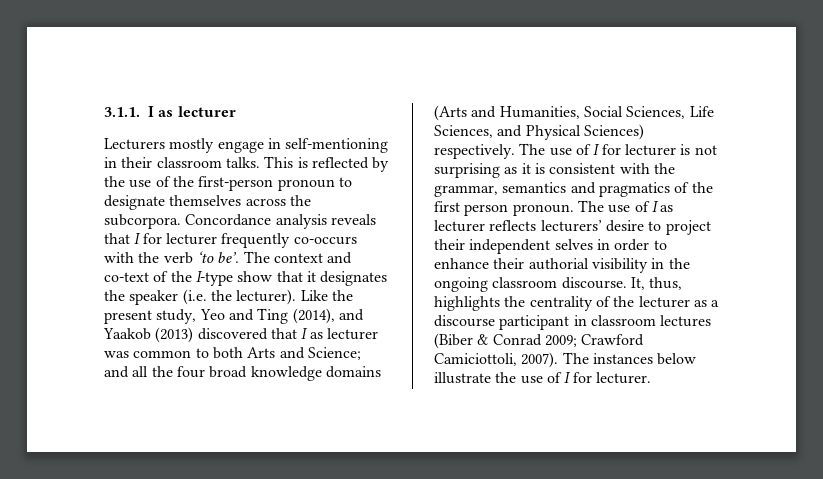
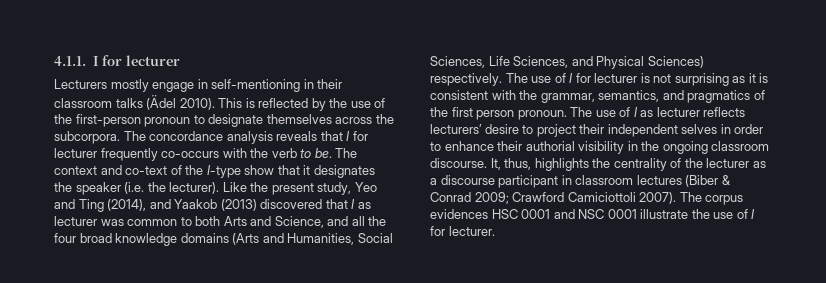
- 3.1.1. I as lecturer
+ 4.1.1. I for lecturer
- Lecturers mostly engage in self-mentioning in their classroom talks.
+ Lecturers mostly engage in self-mentioning in their classroom talks (Ädel 2010).
- Concordance analysis reveals that I for lecturer frequently co-occurs with the verb ‘to be’.
+ The concordance analysis reveals that I for lecturer frequently co-occurs with the verb to be.
- Like the present study, Yeo and Ting (2014), and Yaakob (2013) discovered that I as lecturer was common to both Arts and Science; and all the four broad knowledge domains (Arts and Humanities, Social Sciences, Life Sciences, and Physical Sciences) respectively.
+ Like the present study, Yeo and Ting (2014), and Yaakob (2013) discovered that I as lecturer was common to both Arts and Science, and all the four broad knowledge domains (Arts and Humanities, Social Sciences, Life Sciences, and Physical Sciences) respectively.
- The use of I for lecturer is not surprising as it is consistent with the grammar, semantics and pragmatics of the first person pronoun.
+ The use of I for lecturer is not surprising as it is consistent with the grammar, semantics, and pragmatics of the first person pronoun.
- It, thus, highlights the centrality of the lecturer as a discourse participant in classroom lectures (Biber & Conrad 2009; Crawford Camiciottoli, 2007).
+ It, thus, highlights the centrality of the lecturer as a discourse participant in classroom lectures (Biber & Conrad 2009; Crawford Camiciottoli 2007).
- The instances below illustrate the use of I for lecturer.
+ The corpus evidences HSC 0001 and NSC 0001 illustrate the use of I for lecturer.

